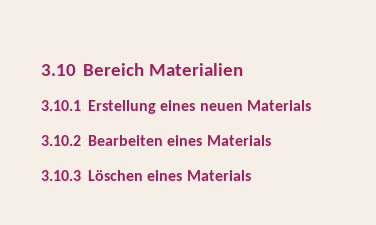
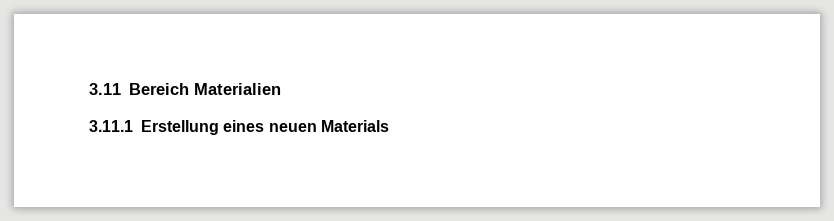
- 3.10 Bereich Materialien
+ 3.11 Bereich Materialien
- 3.10.1 Erstellung eines neuen Materials
+ 3.11.1 Erstellung eines neuen Materials
- 3.10.2 Bearbeiten eines Materials
- 3.10.3 Löschen eines Materials

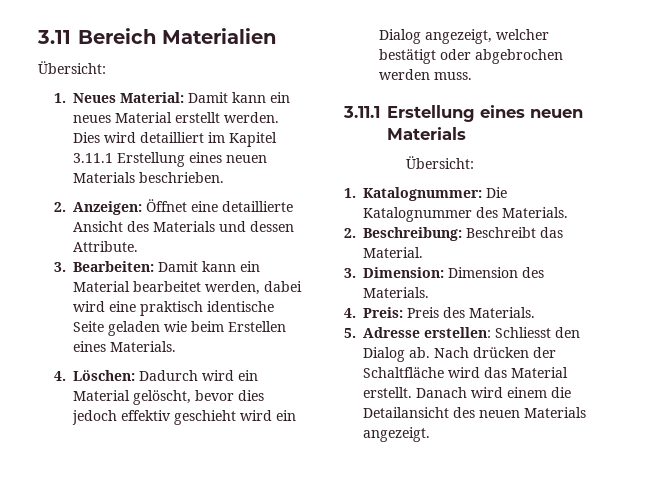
  3.11 Bereich Materialien
+ Übersicht:
+ 1. Neues Material: Damit kann ein neues Material erstellt werden. Dies wird detailliert im Kapitel 3.11.1 Erstellung eines neuen Materials beschrieben.
+ 2. Anzeigen: Öffnet eine detaillierte Ansicht des Materials und dessen Attribute.
+ 3. Bearbeiten: Damit kann ein Material bearbeitet werden, dabei wird eine praktisch identische Seite geladen wie beim Erstellen eines Materials.
+ 4. Löschen: Dadurch wird ein Material gelöscht, bevor dies jedoch effektiv geschieht wird ein Dialog angezeigt, welcher bestätigt oder abgebrochen werden muss.
  3.11.1 Erstellung eines neuen Materials
+ Übersicht:
+ 1. Katalognummer: Die Katalognummer des Materials.
+ 2. Beschreibung: Beschreibt das Material.
+ 3. Dimension: Dimension des Materials.
+ 4. Preis: Preis des Materials.
+ 5. Adresse erstellen: Schliesst den Dialog ab. Nach drücken der Schaltfläche wird das Material erstellt. Danach wird einem die Detailansicht des neuen Materials angezeigt.

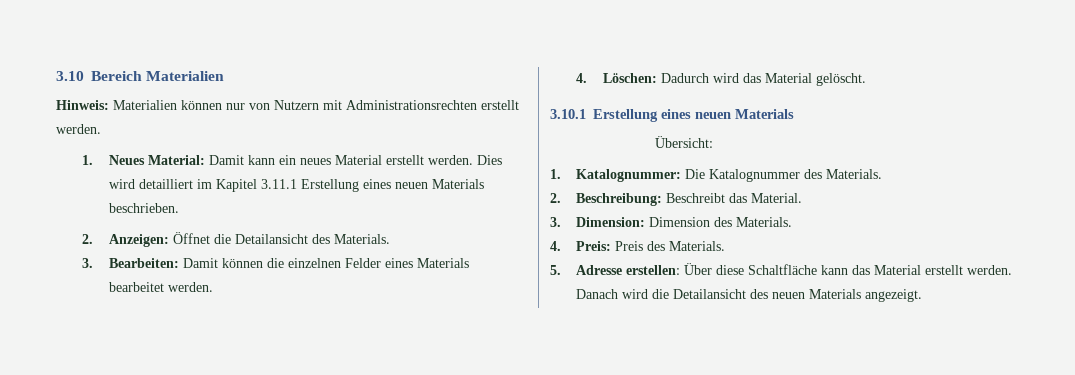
- 3.11 Bereich Materialien
- Übersicht:
+ 3.10 Bereich Materialien
+ Hinweis: Materialien können nur von Nutzern mit Administrationsrechten erstellt werden.
- 2. Anzeigen: Öffnet eine detaillierte Ansicht des Materials und dessen Attribute.
- 3. Bearbeiten: Damit kann ein Material bearbeitet werden, dabei wird eine praktisch identische Seite geladen wie beim Erstellen eines Materials.
- 4. Löschen: Dadurch wird ein Material gelöscht, bevor dies jedoch effektiv geschieht wird ein Dialog angezeigt, welcher bestätigt oder abgebrochen werden muss.
- 3.11.1 Erstellung eines neuen Materials
+ 2. Anzeigen: Öffnet die Detailansicht des Materials.
+ 3. Bearbeiten: Damit können die einzelnen Felder eines Materials bearbeitet werden.
+ 4. Löschen: Dadurch wird das Material gelöscht.
+ 3.10.1 Erstellung eines neuen Materials
- 5. Adresse erstellen: Schliesst den Dialog ab. Nach drücken der Schaltfläche wird das Material erstellt.
+ 5. Adresse erstellen: Über diese Schaltfläche kann das Material erstellt werden.
- Danach wird einem die Detailansicht des neuen Materials angezeigt.
+ Danach wird die Detailansicht des neuen Materials angezeigt.

